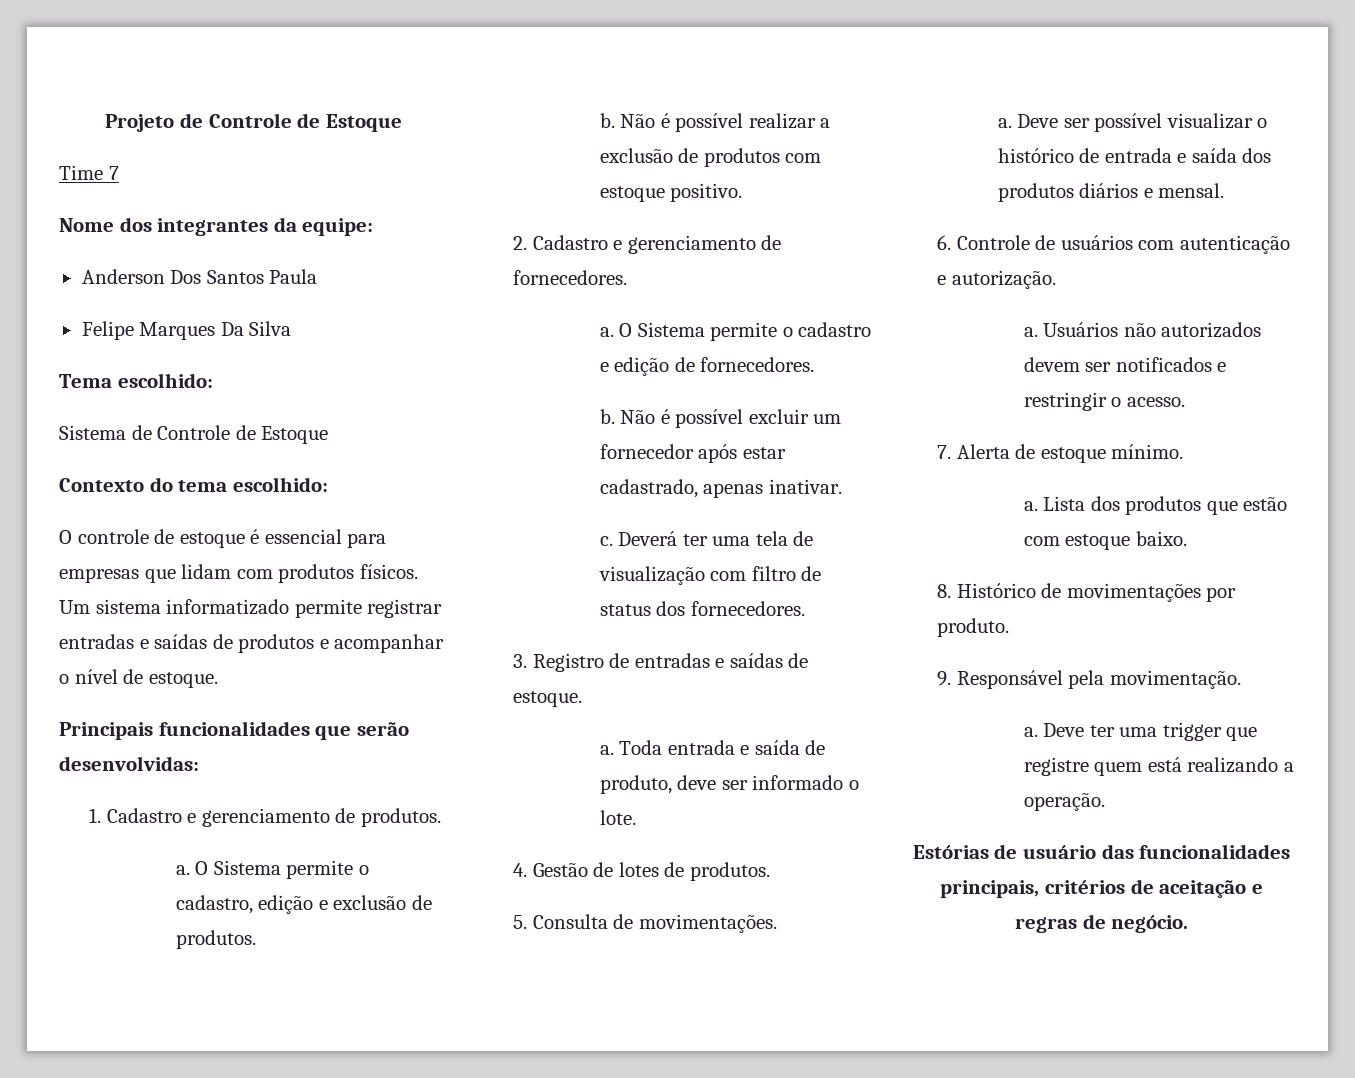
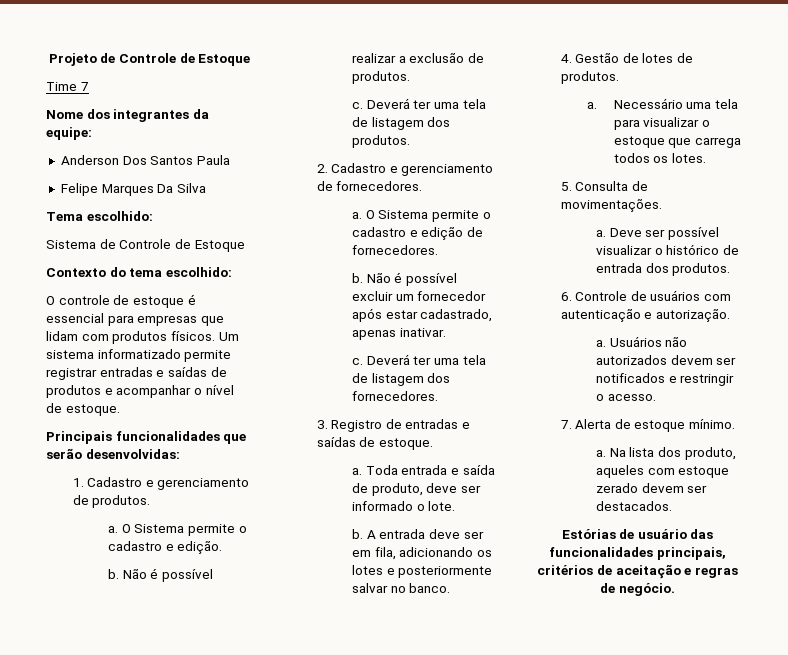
- O Sistema permite o cadastro, edição e exclusão de produtos.
+ O Sistema permite o cadastro e edição.
- Não é possível realizar a exclusão de produtos com estoque positivo.
+ Não é possível realizar a exclusão de produtos.
+ c. Deverá ter uma tela de listagem dos produtos.
- Deverá ter uma tela de visualização com filtro de status dos fornecedores.
+ Deverá ter uma tela de listagem dos fornecedores.
+ b. A entrada deve ser em fila, adicionando os lotes e posteriormente salvar no banco.
+ a. Necessário uma tela para visualizar o estoque que carrega todos os lotes.
- Deve ser possível visualizar o histórico de entrada e saída dos produtos diários e mensal.
+ Deve ser possível visualizar o histórico de entrada dos produtos.
- Lista dos produtos que estão com estoque baixo.
- 8. Histórico de movimentações por produto.
- 9. Responsável pela movimentação.
- a. Deve ter uma trigger que registre quem está realizando a operação.
+ Na lista dos produto, aqueles com estoque zerado devem ser destacados.

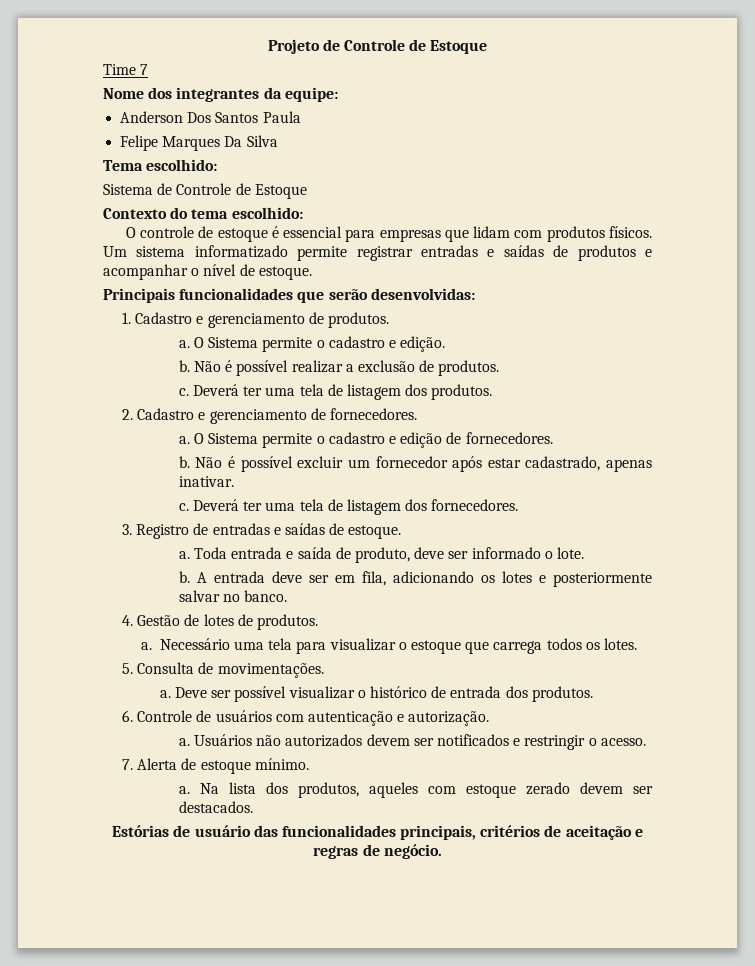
- Na lista dos produto, aqueles com estoque zerado devem ser destacados.
+ Na lista dos produtos, aqueles com estoque zerado devem ser destacados.

